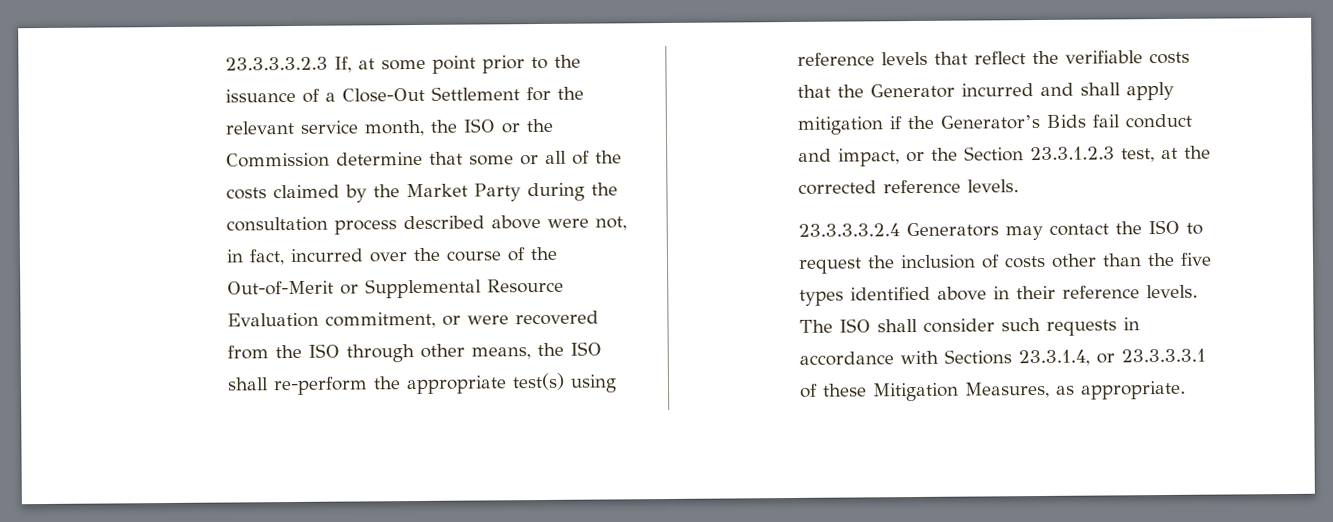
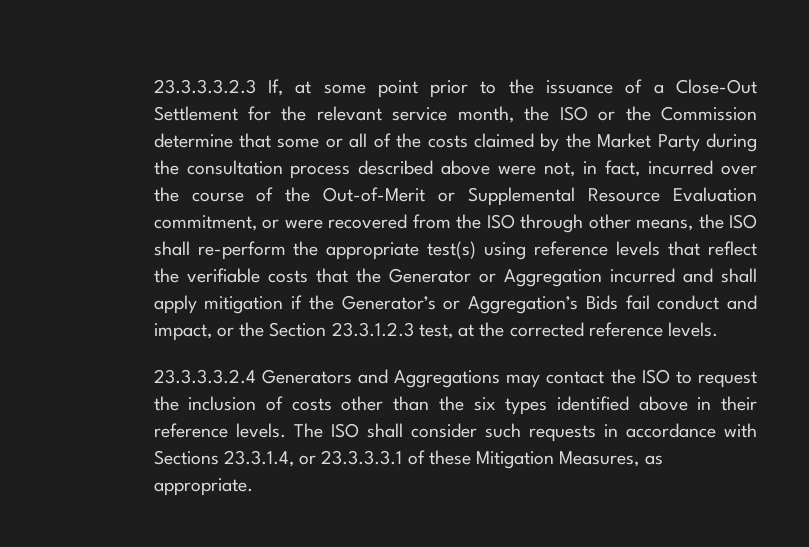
- 23.3.3.3.2.3 If, at some point prior to the issuance of a Close-Out Settlement for the relevant service month, the ISO or the Commission determine that some or all of the costs claimed by the Market Party during the consultation process described above were not, in fact, incurred over the course of the Out-of-Merit or Supplemental Resource Evaluation commitment, or were recovered from the ISO through other means, the ISO shall re-perform the appropriate test(s) using reference levels that reflect the verifiable costs that the Generator incurred and shall apply mitigation if the Generator’s Bids fail conduct and impact, or the Section 23.3.1.2.3 test, at the corrected reference levels.
+ 23.3.3.3.2.3 If, at some point prior to the issuance of a Close-Out Settlement for the relevant service month, the ISO or the Commission determine that some or all of the costs claimed by the Market Party during the consultation process described above were not, in fact, incurred over the course of the Out-of-Merit or Supplemental Resource Evaluation commitment, or were recovered from the ISO through other means, the ISO shall re-perform the appropriate test(s) using reference levels that reflect the verifiable costs that the Generator or Aggregation incurred and shall apply mitigation if the Generator’s or Aggregation’s Bids fail conduct and impact, or the Section 23.3.1.2.3 test, at the corrected reference levels.
- 23.3.3.3.2.4 Generators may contact the ISO to request the inclusion of costs other than the five types identified above in their reference levels.
+ 23.3.3.3.2.4 Generators and Aggregations may contact the ISO to request the inclusion of costs other than the six types identified above in their reference levels.

